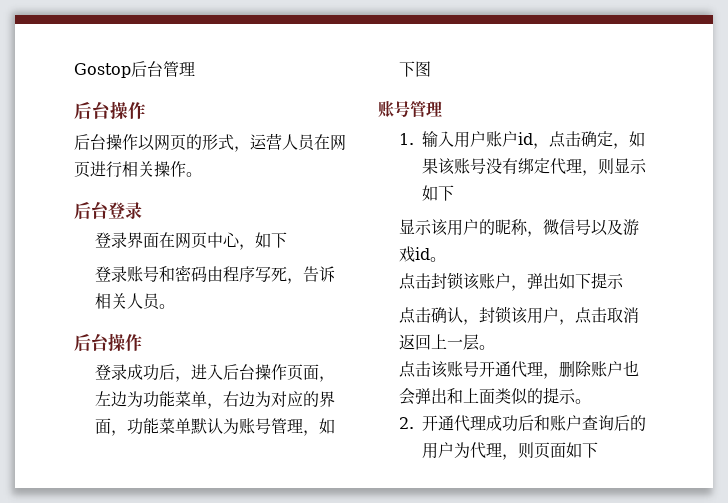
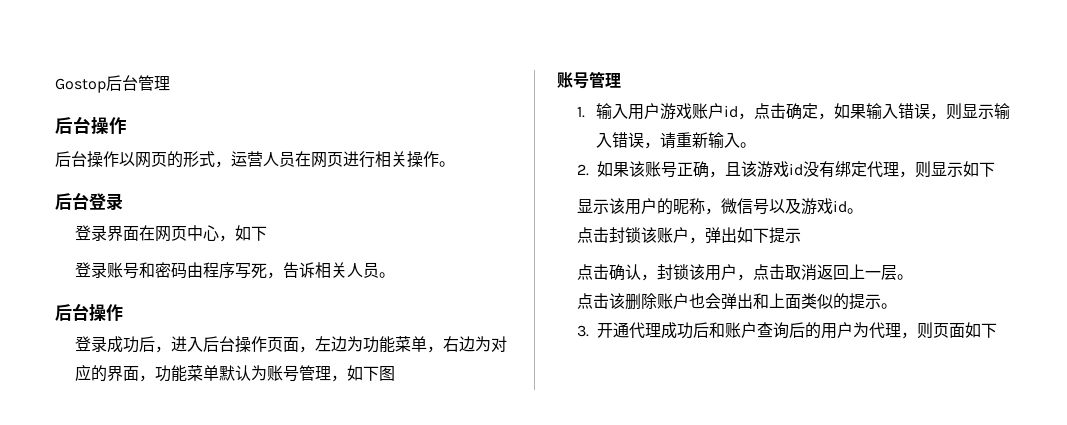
- 1.输入用户账户id，点击确定，如果该账号没有绑定代理，则显示如下
+ 1.输入用户游戏账户id，点击确定，如果输入错误，则显示输入错误，请重新输入。
+ 2.如果该账号正确，且该游戏id没有绑定代理，则显示如下
- 点击该账号开通代理，删除账户也会弹出和上面类似的提示。
+ 点击该删除账户也会弹出和上面类似的提示。
- 2.开通代理成功后和账户查询后的用户为代理，则页面如下
+ 3.开通代理成功后和账户查询后的用户为代理，则页面如下

